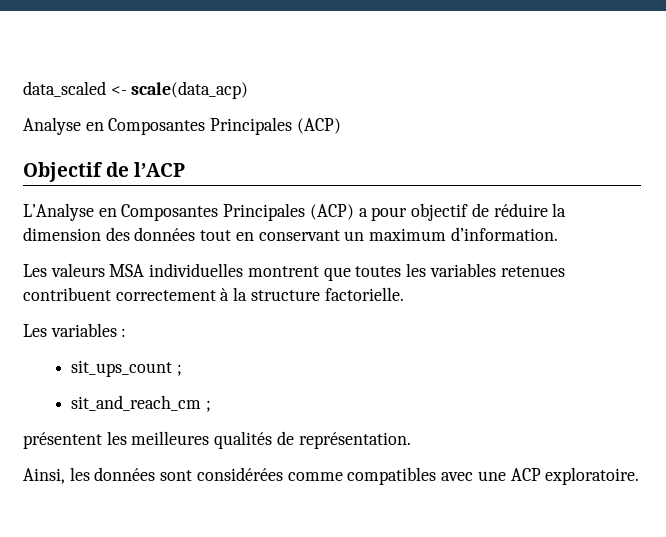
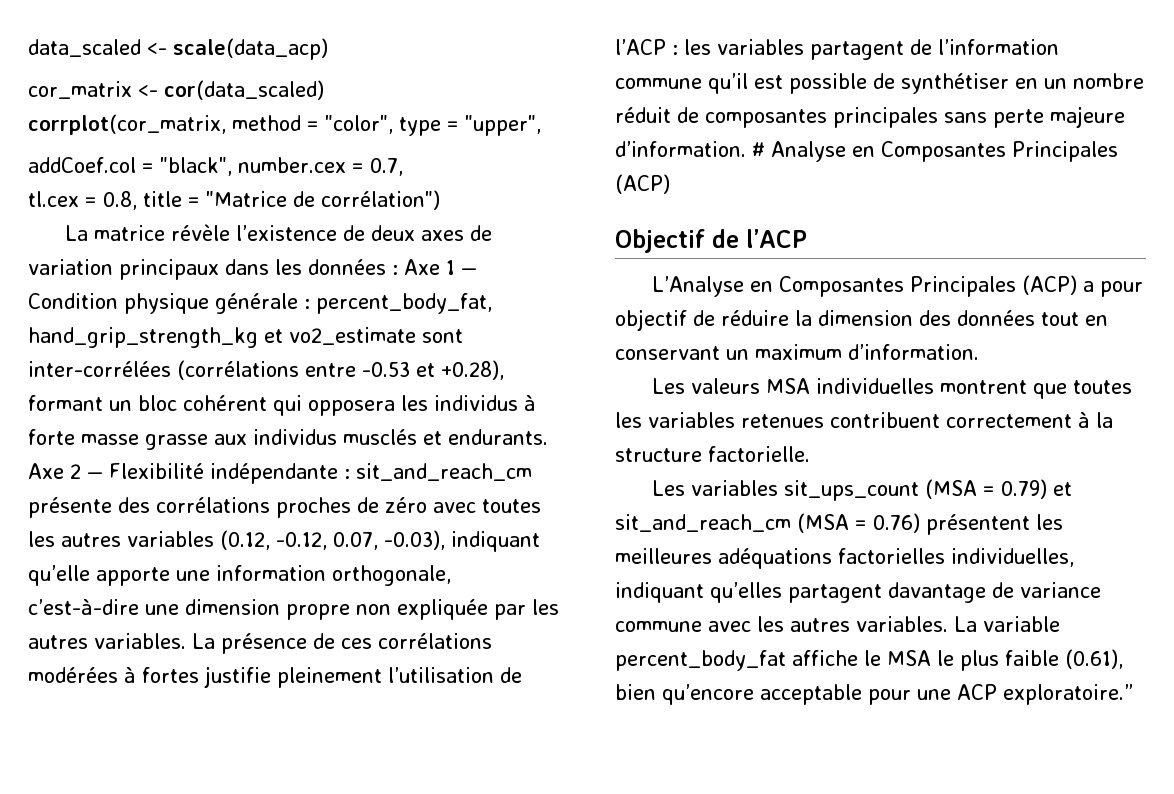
- Analyse en Composantes Principales (ACP)
+ cor_matrix <- cor(data_scaled)
+ corrplot(cor_matrix, method = "color", type = "upper",
+ addCoef.col = "black", number.cex = 0.7,
+ tl.cex = 0.8, title = "Matrice de corrélation")
+ La matrice révèle l’existence de deux axes de variation principaux dans les données : Axe 1 — Condition physique générale : percent_body_fat, hand_grip_strength_kg et vo2_estimate sont inter-corrélées (corrélations entre -0.53 et +0.28), formant un bloc cohérent qui opposera les individus à forte masse grasse aux individus musclés et endurants. Axe 2 — Flexibilité indépendante : sit_and_reach_cm présente des corrélations proches de zéro avec toutes les autres variables (0.12, -0.12, 0.07, -0.03), indiquant qu’elle apporte une information orthogonale, c’est-à-dire une dimension propre non expliquée par les autres variables. La présence de ces corrélations modérées à fortes justifie pleinement l’utilisation de l’ACP : les variables partagent de l’information commune qu’il est possible de synthétiser en un nombre réduit de composantes principales sans perte majeure d’information. # Analyse en Composantes Principales (ACP)
- Les variables :
- sit_ups_count ;
- sit_and_reach_cm ;
- présentent les meilleures qualités de représentation.
- Ainsi, les données sont considérées comme compatibles avec une ACP exploratoire.
+ Les variables sit_ups_count (MSA = 0.79) et sit_and_reach_cm (MSA = 0.76) présentent les meilleures adéquations factorielles individuelles, indiquant qu’elles partagent davantage de variance commune avec les autres variables. La variable percent_body_fat affiche le MSA le plus faible (0.61), bien qu’encore acceptable pour une ACP exploratoire.”

